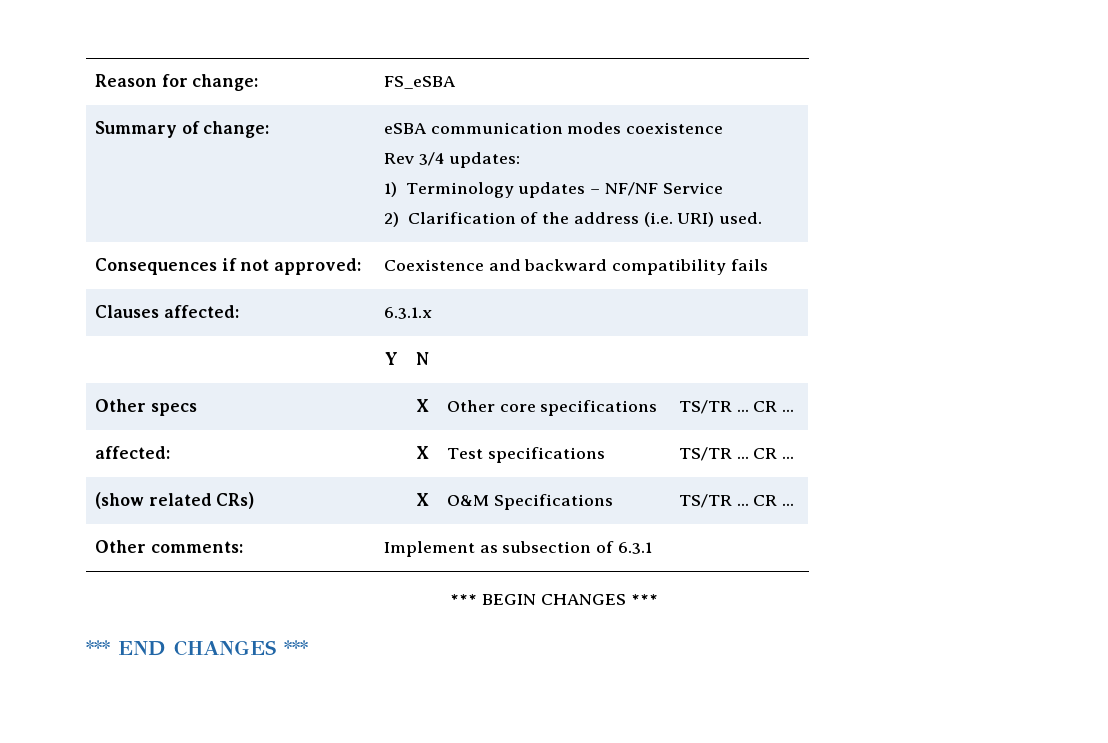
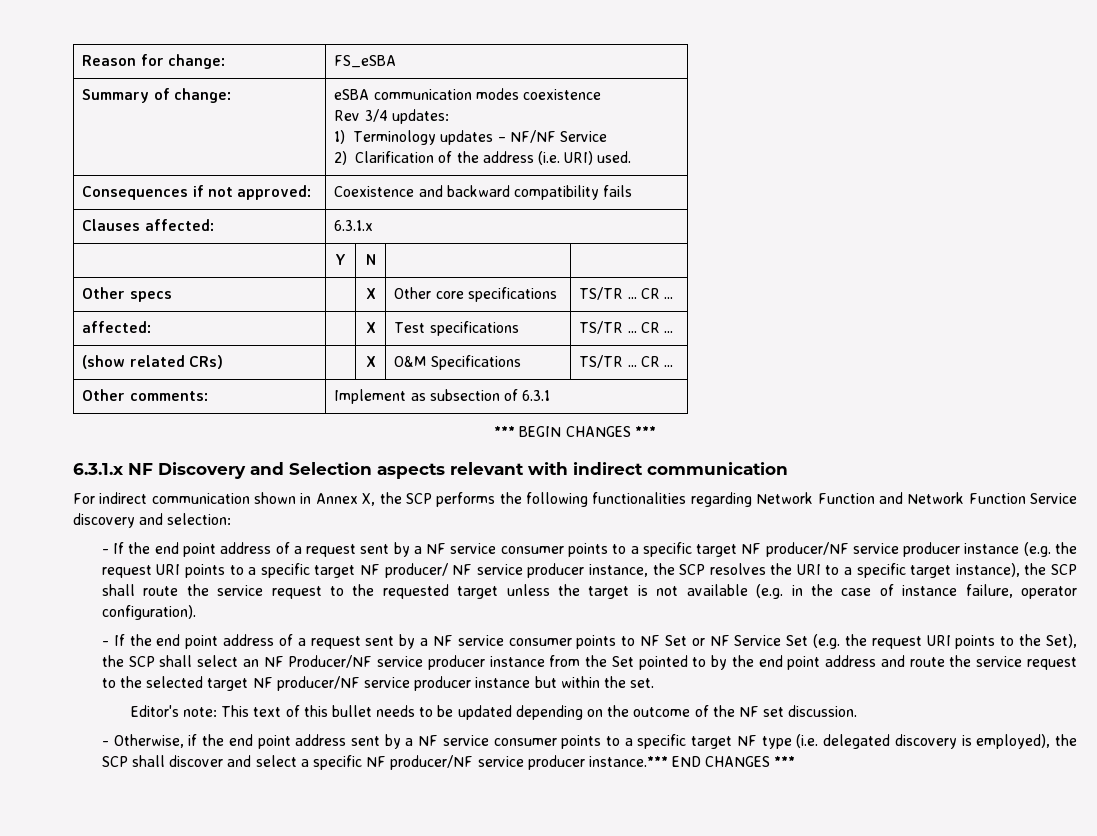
- *** END CHANGES ***
+ 6.3.1.x NF Discovery and Selection aspects relevant with indirect communication
+ For indirect communication shown in Annex X, the SCP performs the following functionalities regarding Network Function and Network Function Service discovery and selection:
+ - If the end point address of a request sent by a NF service consumer points to a specific target NF producer/NF service producer instance (e.g. the request URI points to a specific target NF producer/ NF service producer instance, the SCP resolves the URI to a specific target instance), the SCP shall route the service request to the requested target unless the target is not available (e.g. in the case of instance failure, operator configuration).
+ - If the end point address of a request sent by a NF service consumer points to NF Set or NF Service Set (e.g. the request URI points to the Set), the SCP shall select an NF Producer/NF service producer instance from the Set pointed to by the end point address and route the service request to the selected target NF producer/NF service producer instance but within the set.
+ Editor's note: This text of this bullet needs to be updated depending on the outcome of the NF set discussion.
+ - Otherwise, if the end point address sent by a NF service consumer points to a specific target NF type (i.e. delegated discovery is employed), the SCP shall discover and select a specific NF producer/NF service producer instance.*** END CHANGES ***

